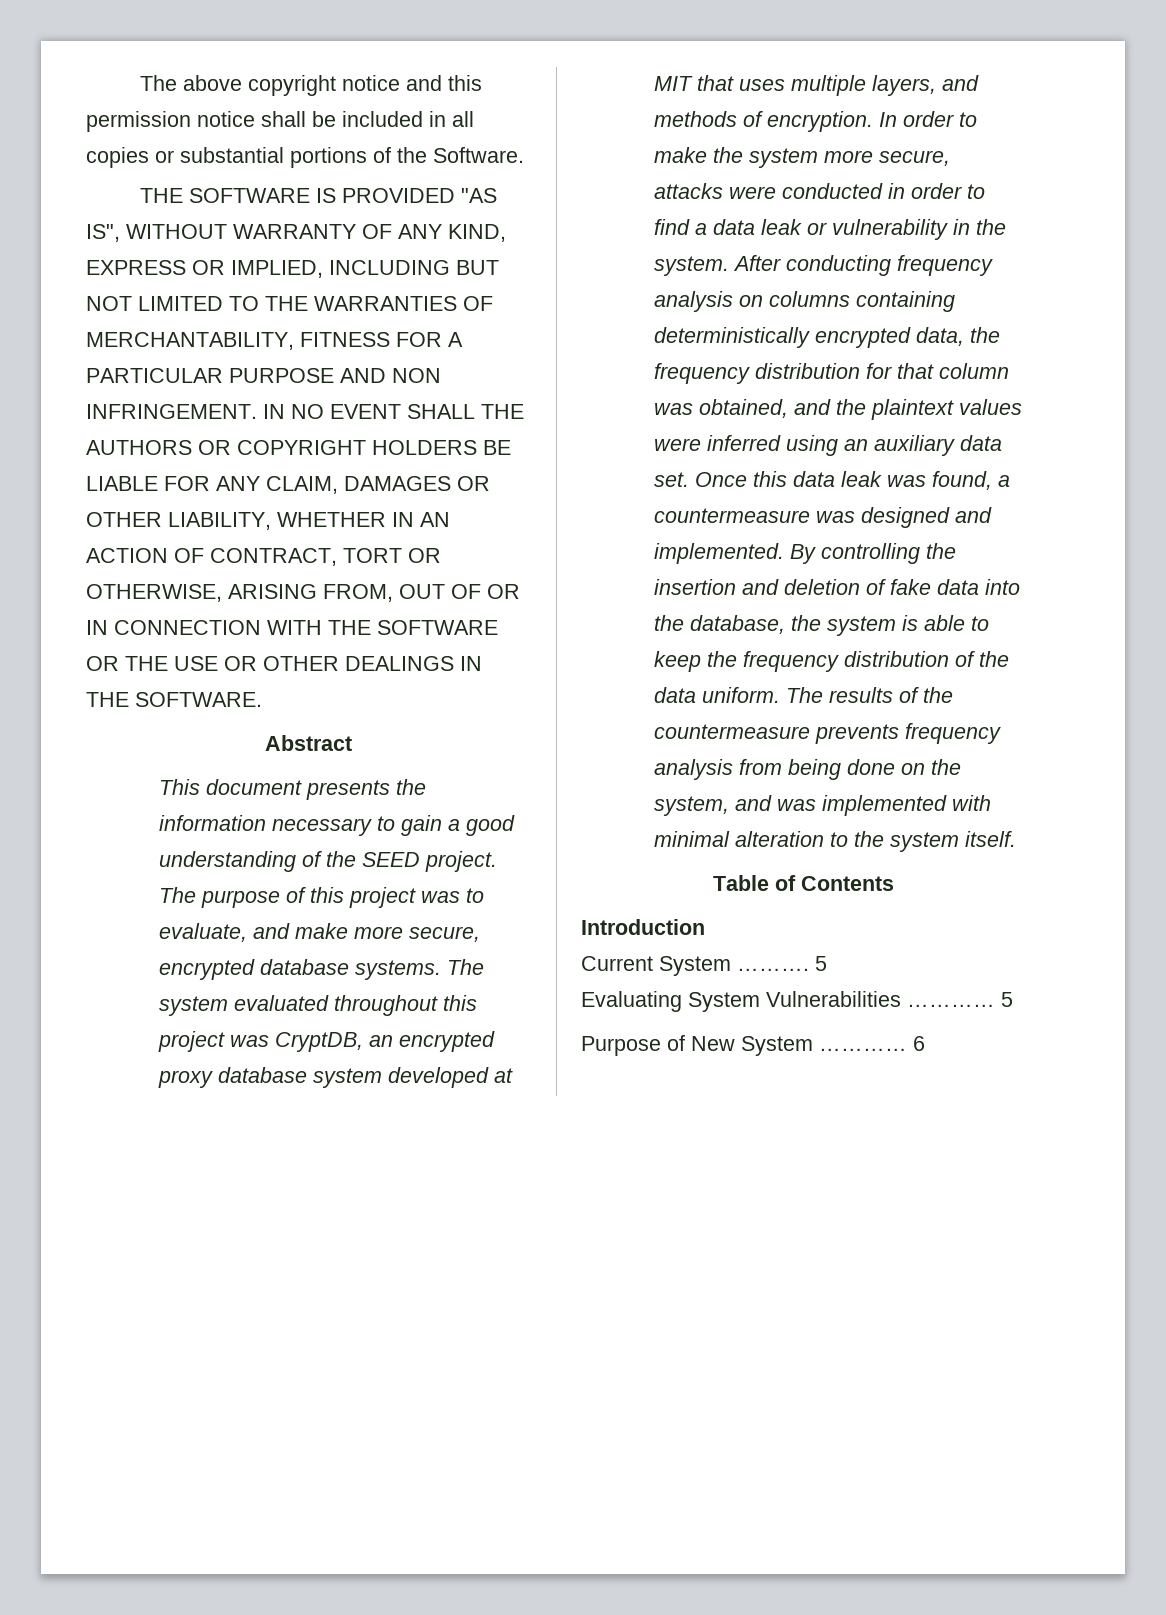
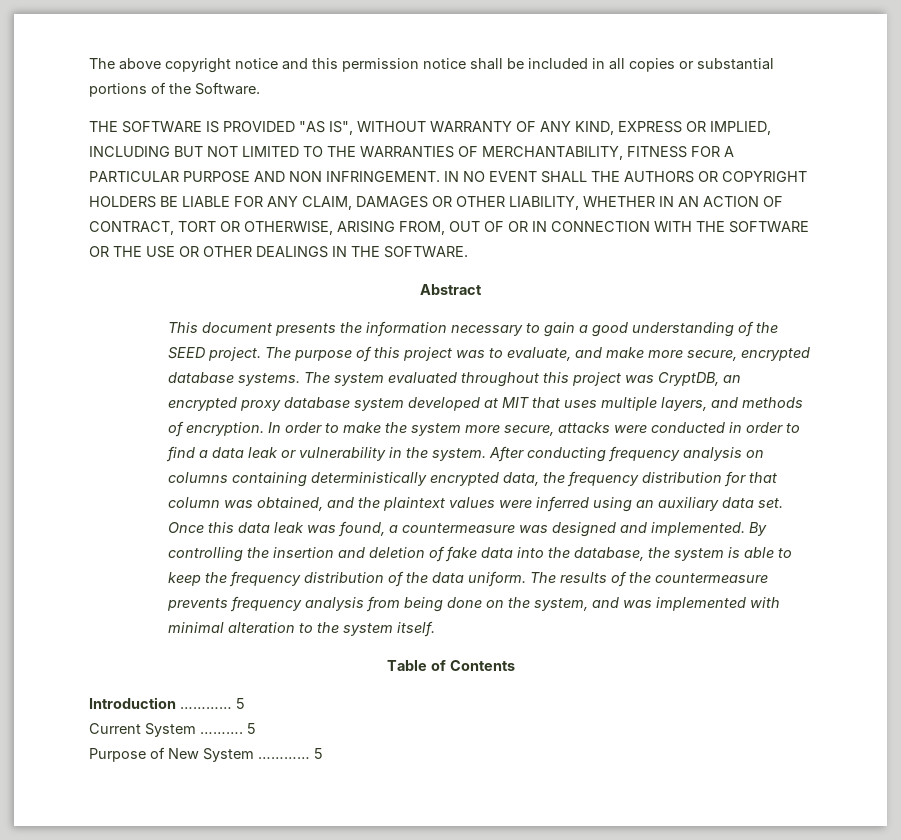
- Introduction
+ Introduction ………… 5
- Evaluating System Vulnerabilities ………… 5
- Purpose of New System ………… 6
+ Purpose of New System ………… 5

